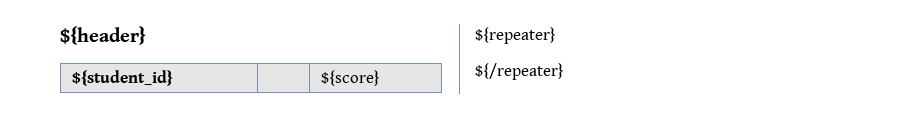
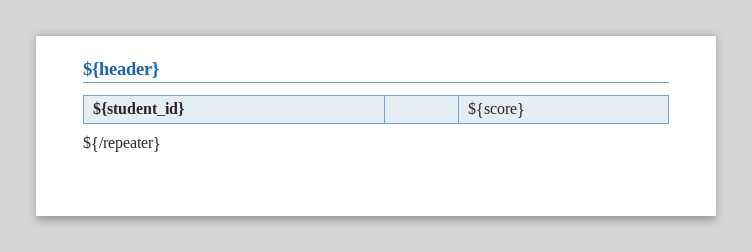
- ${repeater}

